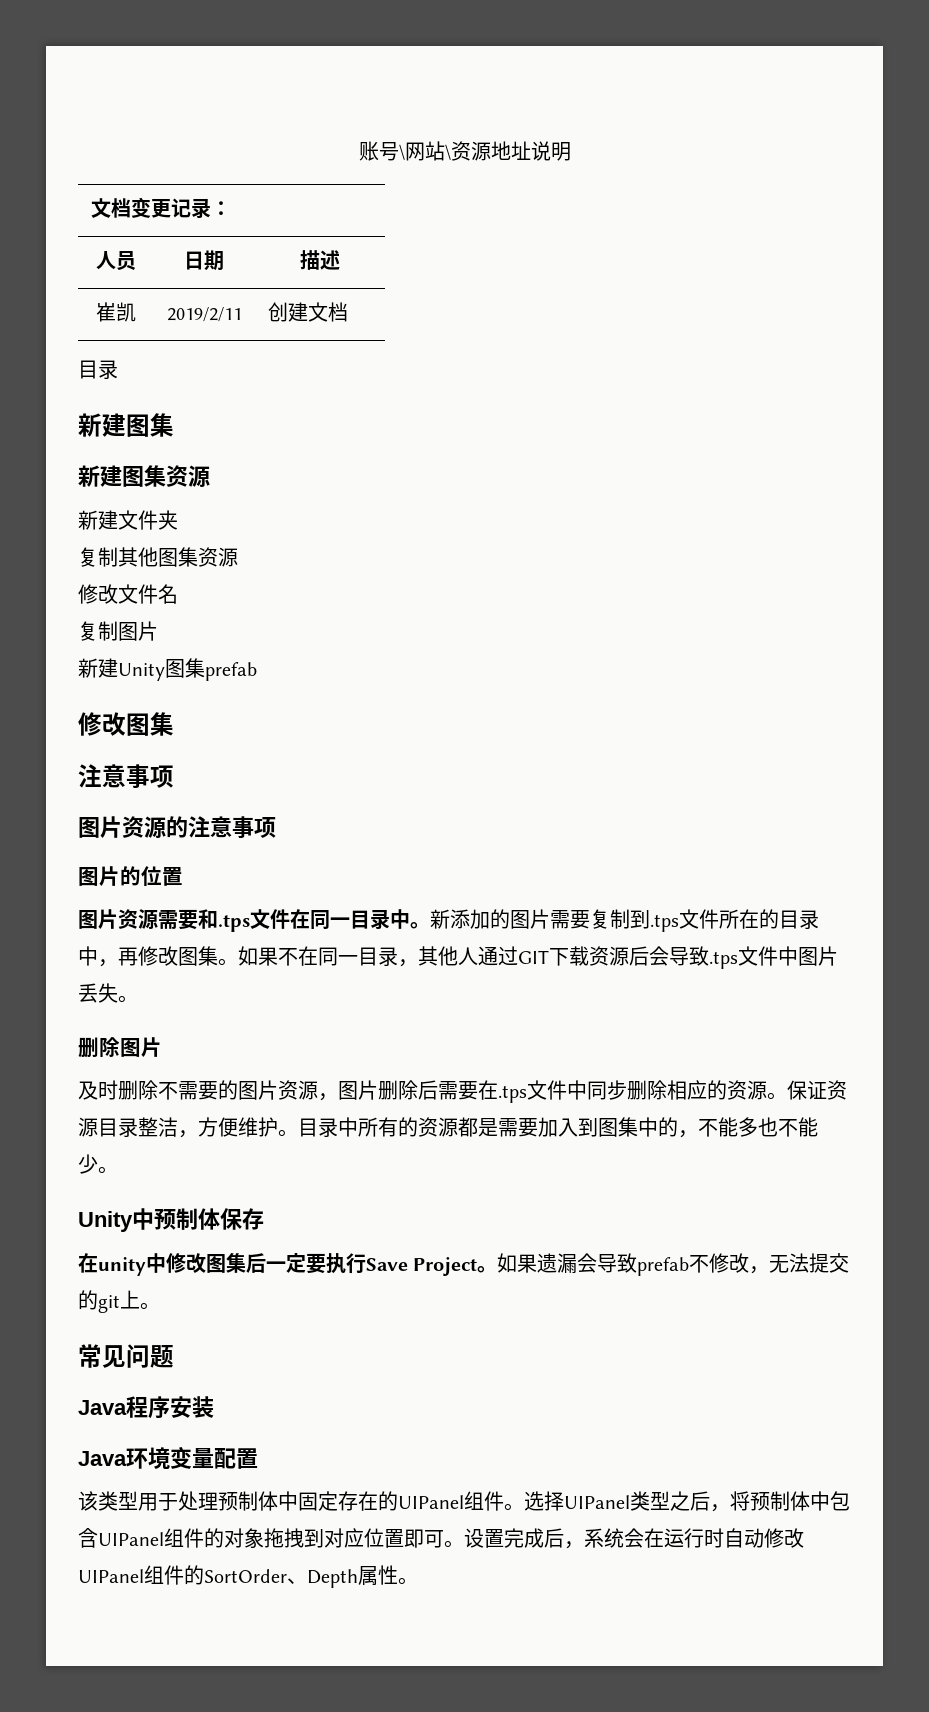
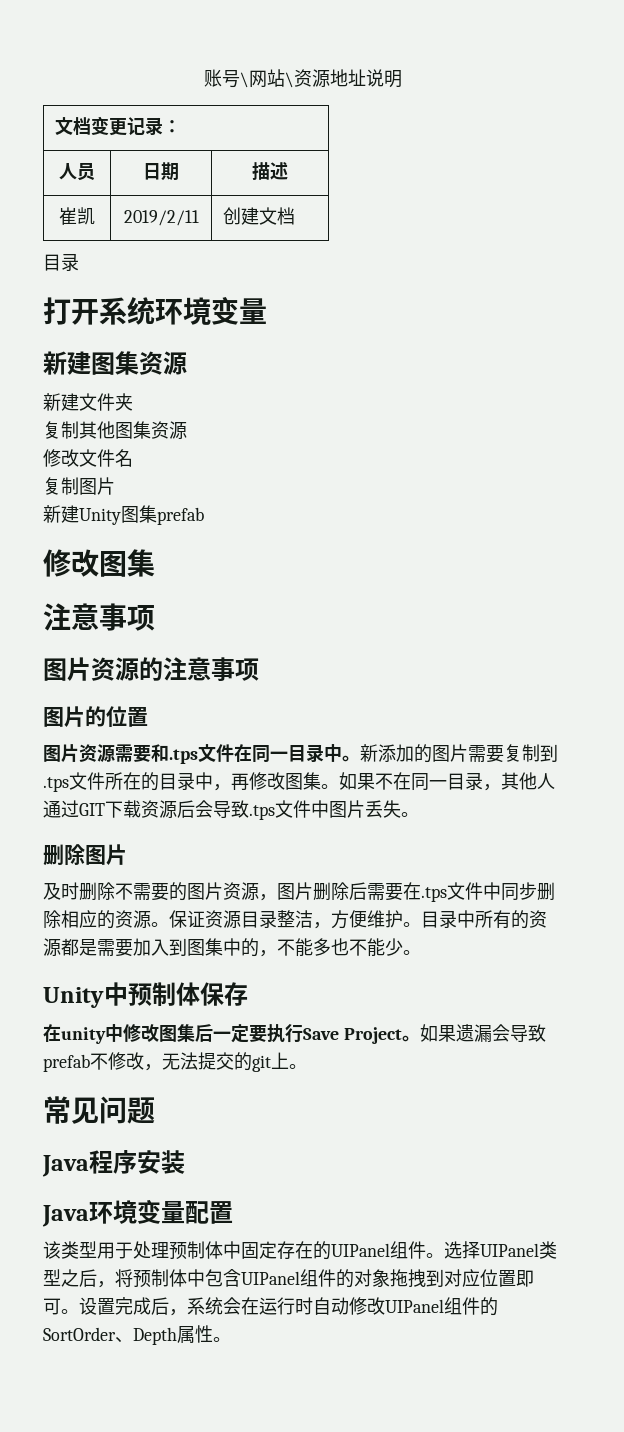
  崔凯 | 2019/2/11 | 创建文档
  目录
- 新建图集
+ 打开系统环境变量

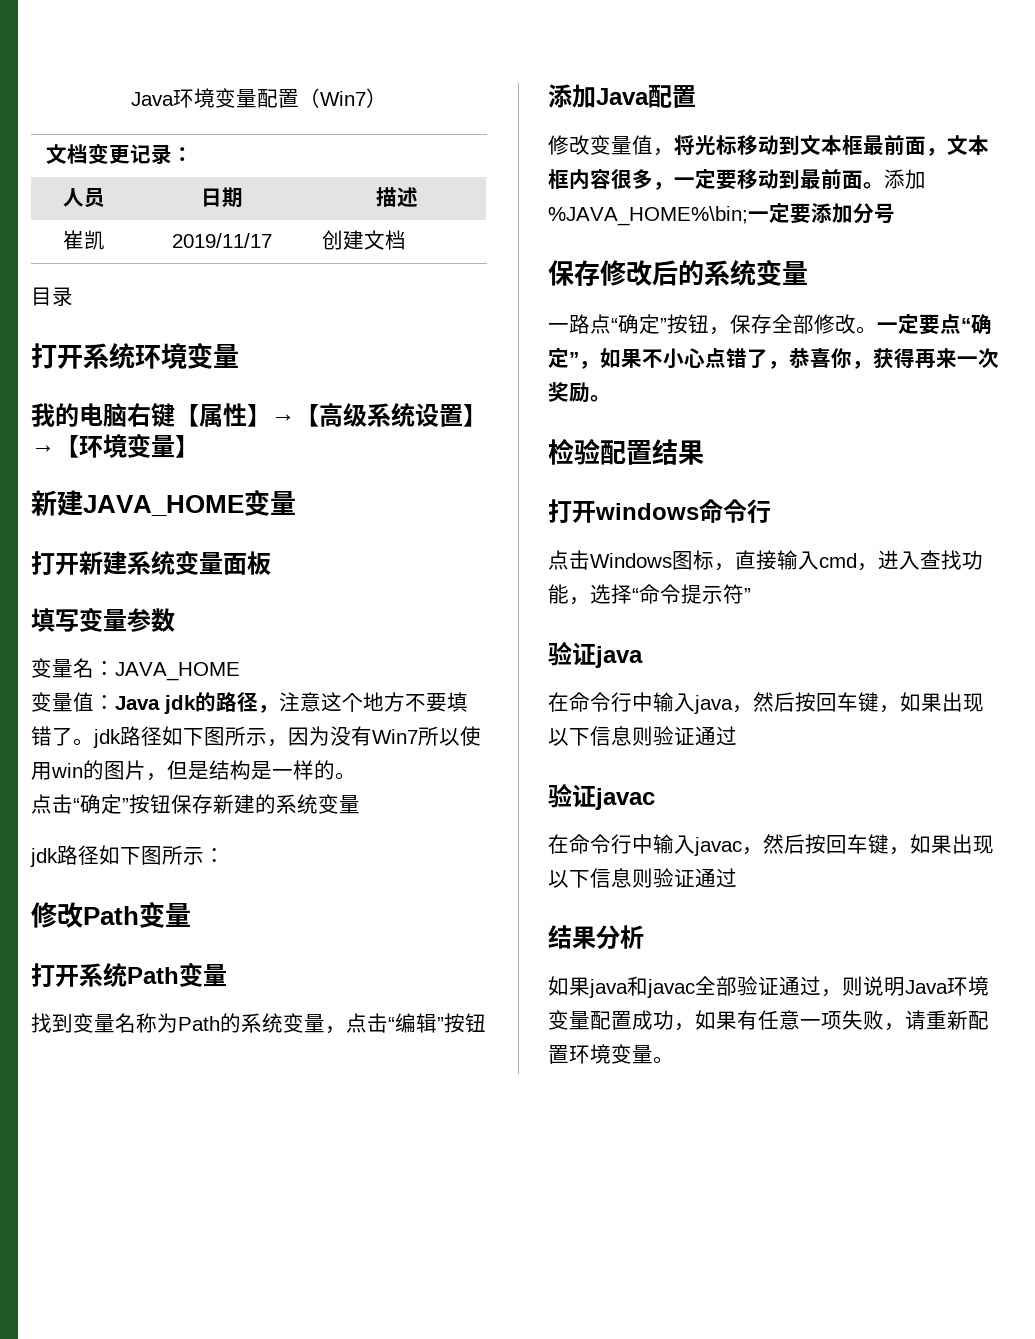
- 账号\网站\资源地址说明
+ Java环境变量配置（Win7）
- 崔凯 | 2019/2/11 | 创建文档
+ 崔凯 | 2019/11/17 | 创建文档
- 新建图集资源
- 新建文件夹
- 复制其他图集资源
- 修改文件名
- 复制图片
- 新建Unity图集prefab
- 修改图集
- 注意事项
- 图片资源的注意事项
- 图片的位置
- 图片资源需要和.tps文件在同一目录中。新添加的图片需要复制到.tps文件所在的目录中，再修改图集。如果不在同一目录，其他人通过GIT下载资源后会导致.tps文件中图片丢失。
- 删除图片
- 及时删除不需要的图片资源，图片删除后需要在.tps文件中同步删除相应的资源。保证资源目录整洁，方便维护。目录中所有的资源都是需要加入到图集中的，不能多也不能少。
- Unity中预制体保存
- 在unity中修改图集后一定要执行Save Project。如果遗漏会导致prefab不修改，无法提交的git上。
- 常见问题
- Java程序安装
- Java环境变量配置
- 该类型用于处理预制体中固定存在的UIPanel组件。选择UIPanel类型之后，将预制体中包含UIPanel组件的对象拖拽到对应位置即可。设置完成后，系统会在运行时自动修改UIPanel组件的SortOrder、Depth属性。
+ 我的电脑右键【属性】→【高级系统设置】→【环境变量】
+ 新建JAVA_HOME变量
+ 打开新建系统变量面板
+ 填写变量参数
+ 变量名：JAVA_HOME
+ 变量值：Java jdk的路径，注意这个地方不要填错了。jdk路径如下图所示，因为没有Win7所以使用win的图片，但是结构是一样的。
+ 点击“确定”按钮保存新建的系统变量
+ jdk路径如下图所示：
+ 修改Path变量
+ 打开系统Path变量
+ 找到变量名称为Path的系统变量，点击“编辑”按钮
+ 添加Java配置
+ 修改变量值，将光标移动到文本框最前面，文本框内容很多，一定要移动到最前面。添加%JAVA_HOME%\bin;一定要添加分号
+ 保存修改后的系统变量
+ 一路点“确定”按钮，保存全部修改。一定要点“确定”，如果不小心点错了，恭喜你，获得再来一次奖励。
+ 检验配置结果
+ 打开windows命令行
+ 点击Windows图标，直接输入cmd，进入查找功能，选择“命令提示符”
+ 验证java
+ 在命令行中输入java，然后按回车键，如果出现以下信息则验证通过
+ 验证javac
+ 在命令行中输入javac，然后按回车键，如果出现以下信息则验证通过
+ 结果分析
+ 如果java和javac全部验证通过，则说明Java环境变量配置成功，如果有任意一项失败，请重新配置环境变量。

